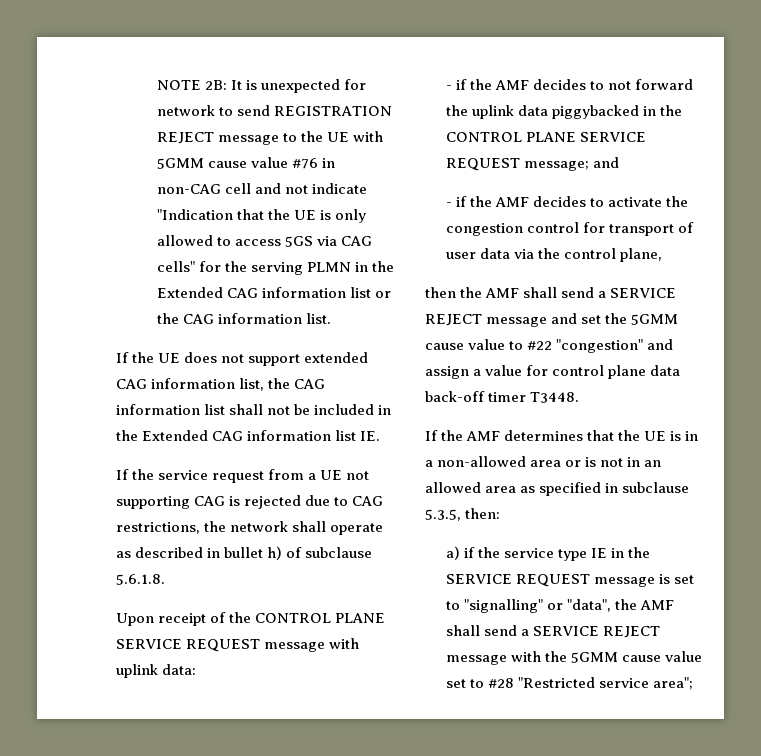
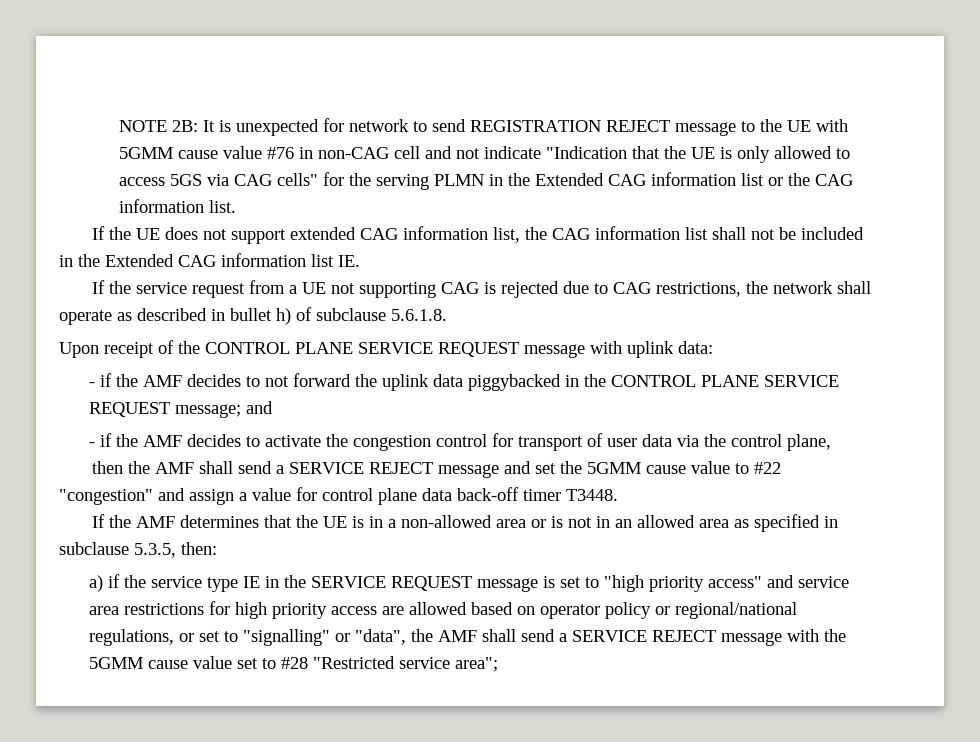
- a) if the service type IE in the SERVICE REQUEST message is set to "signalling" or "data", the AMF shall send a SERVICE REJECT message with the 5GMM cause value set to #28 "Restricted service area";
+ a) if the service type IE in the SERVICE REQUEST message is set to "high priority access" and service area restrictions for high priority access are allowed based on operator policy or regional/national regulations, or set to "signalling" or "data", the AMF shall send a SERVICE REJECT message with the 5GMM cause value set to #28 "Restricted service area";

